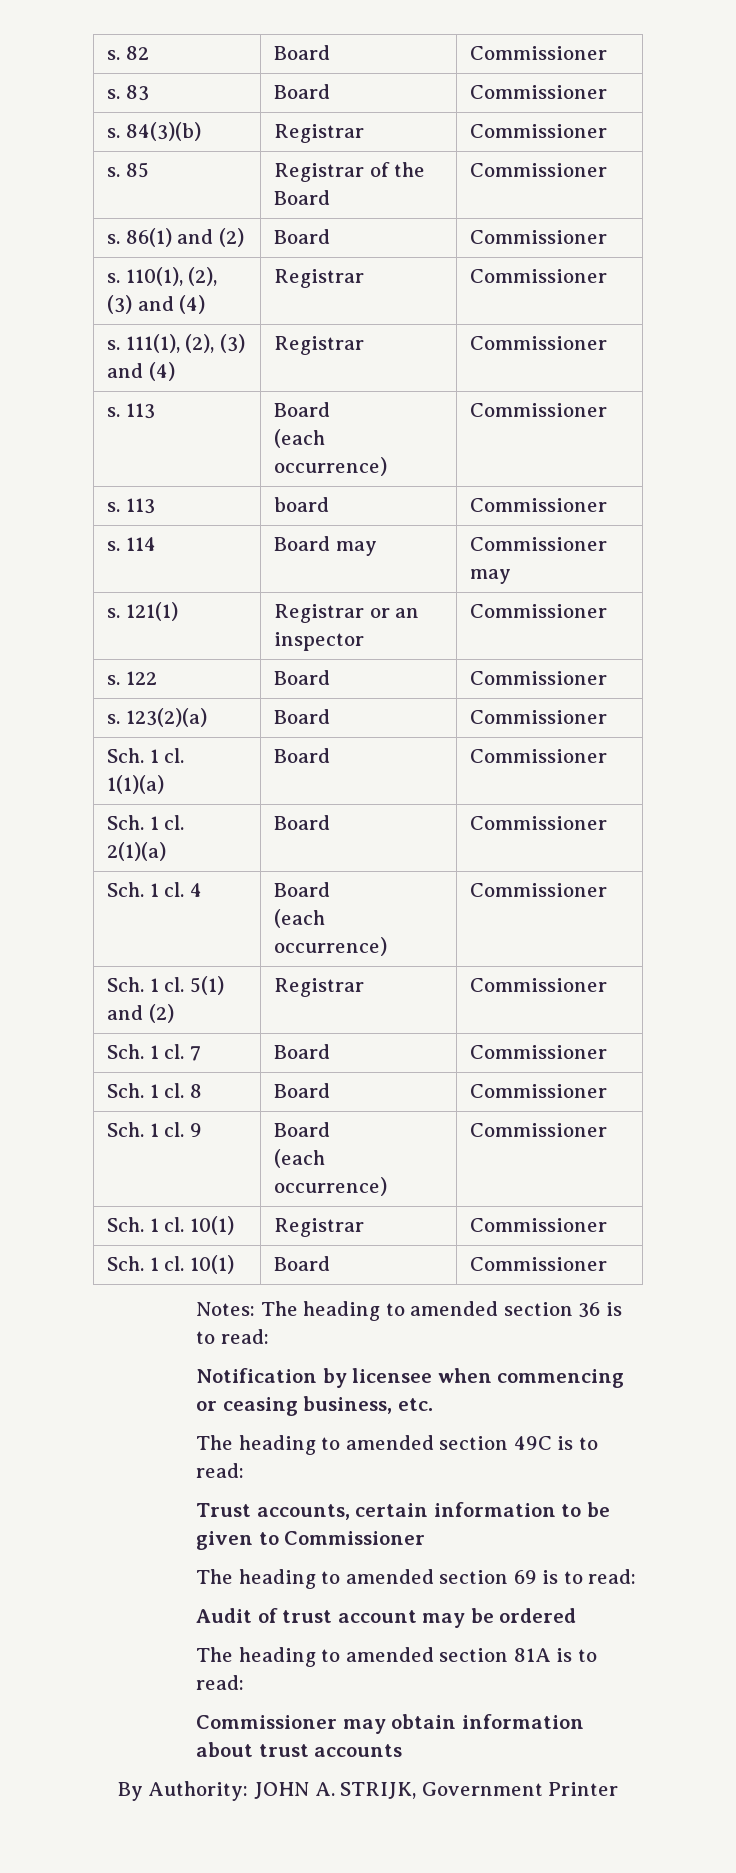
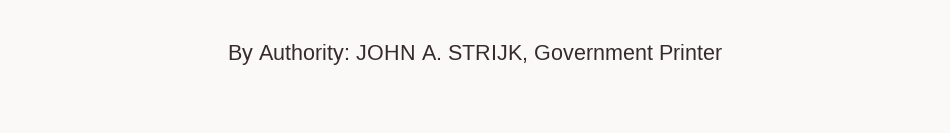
- s. 82 | Board | Commissioner
- s. 83 | Board | Commissioner
- s. 84(3)(b) | Registrar | Commissioner
- s. 85 | Registrar of the Board | Commissioner
- s. 86(1) and (2) | Board | Commissioner
- s. 110(1), (2), (3) and (4) | Registrar | Commissioner
- s. 111(1), (2), (3) and (4) | Registrar | Commissioner
- s. 113 | Board
- (each occurrence) | Commissioner
- s. 113 | board | Commissioner
- s. 114 | Board may | Commissioner may
- s. 121(1) | Registrar or an inspector | Commissioner
- s. 122 | Board | Commissioner
- s. 123(2)(a) | Board | Commissioner
- Sch. 1 cl. 1(1)(a) | Board | Commissioner
- Sch. 1 cl. 2(1)(a) | Board | Commissioner
- Sch. 1 cl. 4 | Board
- (each occurrence) | Commissioner
- Sch. 1 cl. 5(1) and (2) | Registrar | Commissioner
- Sch. 1 cl. 7 | Board | Commissioner
- Sch. 1 cl. 8 | Board | Commissioner
- Sch. 1 cl. 9 | Board
- (each occurrence) | Commissioner
- Sch. 1 cl. 10(1) | Registrar | Commissioner
- Sch. 1 cl. 10(1) | Board | Commissioner
- Notes: The heading to amended section 36 is to read:
- Notification by licensee when commencing or ceasing business, etc.
- The heading to amended section 49C is to read:
- Trust accounts, certain information to be given to Commissioner
- The heading to amended section 69 is to read:
- Audit of trust account may be ordered
- The heading to amended section 81A is to read:
- Commissioner may obtain information about trust accounts

